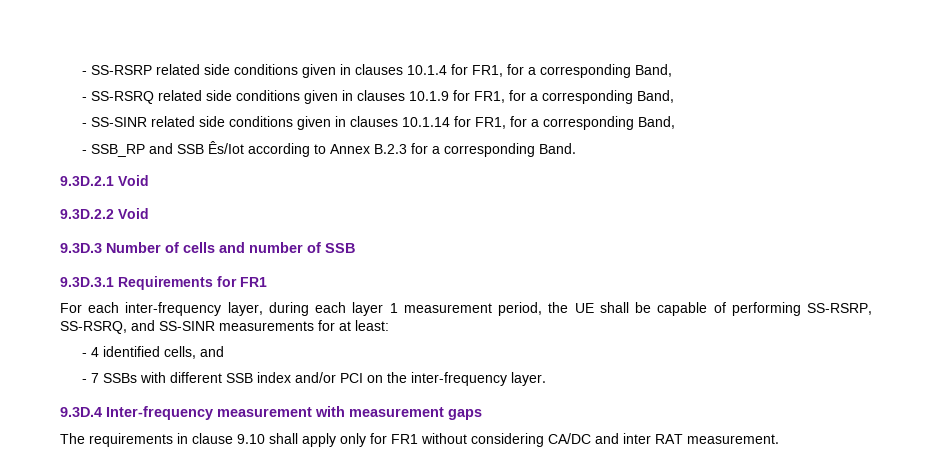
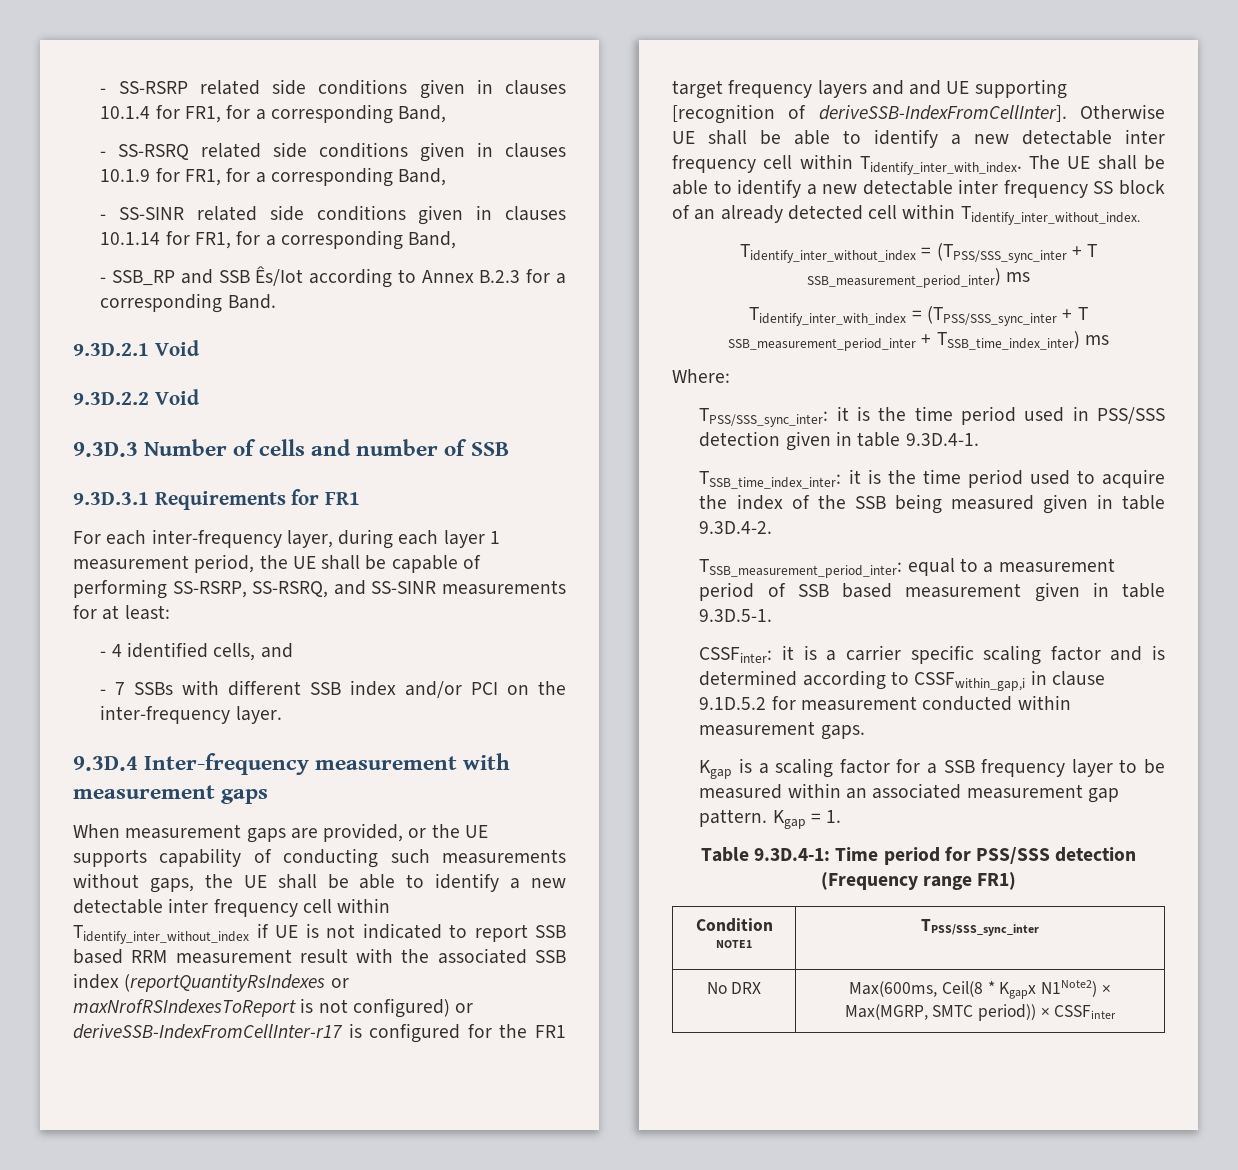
- The requirements in clause 9.10 shall apply only for FR1 without considering CA/DC and inter RAT measurement.
+ When measurement gaps are provided, or the UE supports capability of conducting such measurements without gaps, the UE shall be able to identify a new detectable inter frequency cell within Tidentify_inter_without_index if UE is not indicated to report SSB based RRM measurement result with the associated SSB index (reportQuantityRsIndexes or maxNrofRSIndexesToReport is not configured) or deriveSSB-IndexFromCellInter-r17 is configured for the FR1 target frequency layers and and UE supporting [recognition of deriveSSB-IndexFromCellInter]. Otherwise UE shall be able to identify a new detectable inter frequency cell within Tidentify_inter_with_index. The UE shall be able to identify a new detectable inter frequency SS block of an already detected cell within Tidentify_inter_without_index.
+ Tidentify_inter_without_index = (TPSS/SSS_sync_inter + T SSB_measurement_period_inter) ms
+ Tidentify_inter_with_index = (TPSS/SSS_sync_inter + T SSB_measurement_period_inter + TSSB_time_index_inter) ms
+ Where:
+ TPSS/SSS_sync_inter: it is the time period used in PSS/SSS detection given in table 9.3D.4-1.
+ TSSB_time_index_inter: it is the time period used to acquire the index of the SSB being measured given in table 9.3D.4-2.
+ TSSB_measurement_period_inter: equal to a measurement period of SSB based measurement given in table 9.3D.5-1.
+ CSSFinter: it is a carrier specific scaling factor and is determined according to CSSFwithin_gap,i in clause 9.1D.5.2 for measurement conducted within measurement gaps.
+ Kgap is a scaling factor for a SSB frequency layer to be measured within an associated measurement gap pattern. Kgap = 1.
+ Table 9.3D.4-1: Time period for PSS/SSS detection (Frequency range FR1)
+ Condition NOTE1 | TPSS/SSS_sync_inter
+ No DRX | Max(600ms, Ceil(8 * Kgapx N1Note2) × Max(MGRP, SMTC period)) × CSSFinter

